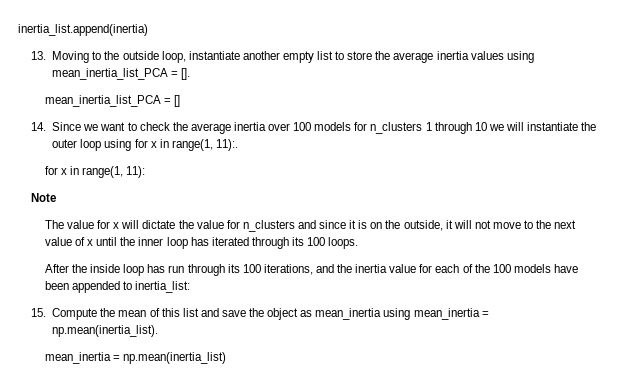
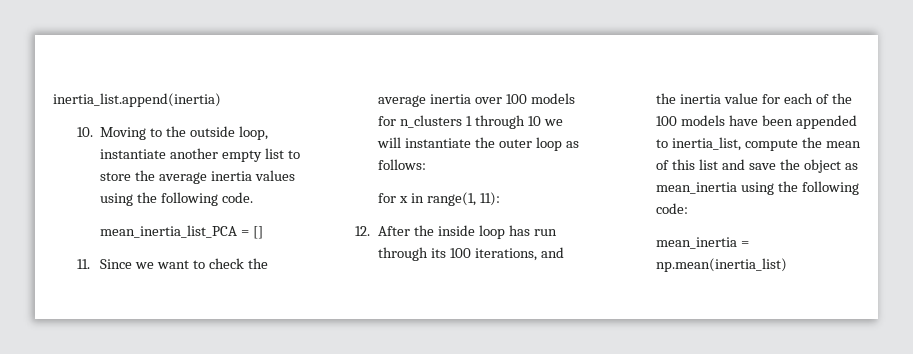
- 13. Moving to the outside loop, instantiate another empty list to store the average inertia values using mean_inertia_list_PCA = [].
+ 10. Moving to the outside loop, instantiate another empty list to store the average inertia values using the following code.
- 14. Since we want to check the average inertia over 100 models for n_clusters 1 through 10 we will instantiate the outer loop using for x in range(1, 11):.
+ 11. Since we want to check the average inertia over 100 models for n_clusters 1 through 10 we will instantiate the outer loop as follows:
- Note
- The value for x will dictate the value for n_clusters and since it is on the outside, it will not move to the next value of x until the inner loop has iterated through its 100 loops.
- After the inside loop has run through its 100 iterations, and the inertia value for each of the 100 models have been appended to inertia_list:
- 15. Compute the mean of this list and save the object as mean_inertia using mean_inertia = np.mean(inertia_list).
+ 12. After the inside loop has run through its 100 iterations, and the inertia value for each of the 100 models have been appended to inertia_list, compute the mean of this list and save the object as mean_inertia using the following code:

